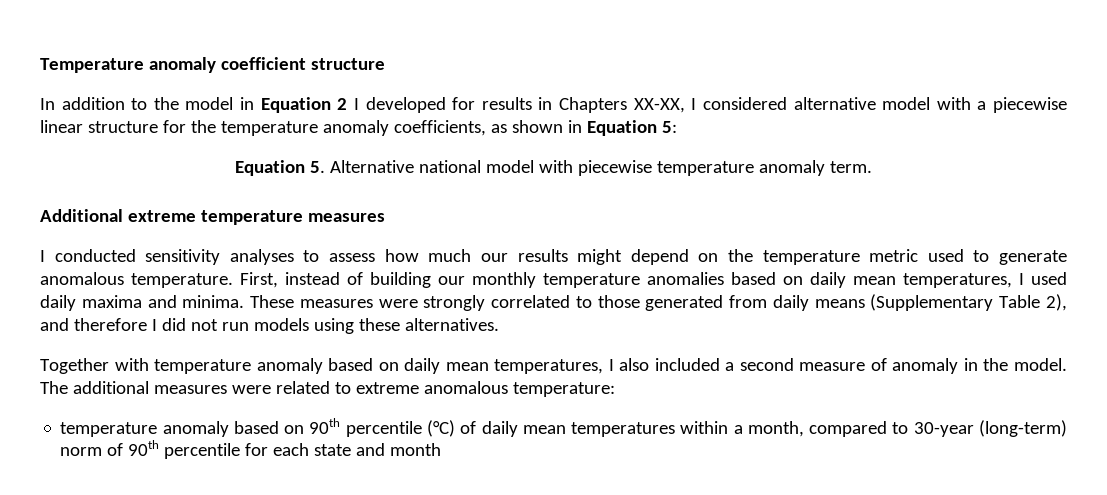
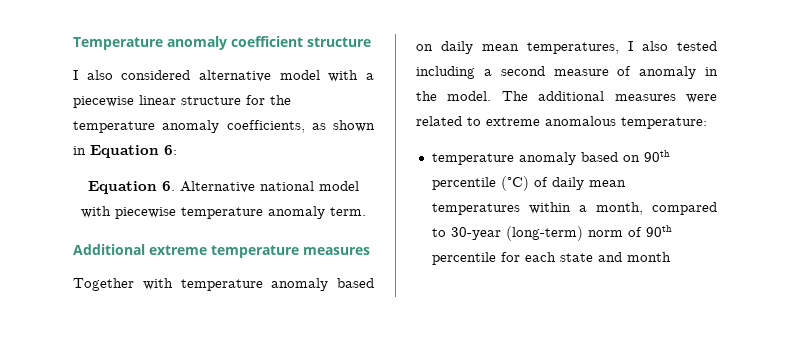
- In addition to the model in Equation 2 I developed for results in Chapters XX-XX, I considered alternative model with a piecewise linear structure for the temperature anomaly coefficients, as shown in Equation 5:
- Equation 5. Alternative national model with piecewise temperature anomaly term.
+ I also considered alternative model with a piecewise linear structure for the temperature anomaly coefficients, as shown in Equation 6:
+ Equation 6. Alternative national model with piecewise temperature anomaly term.
- I conducted sensitivity analyses to assess how much our results might depend on the temperature metric used to generate anomalous temperature. First, instead of building our monthly temperature anomalies based on daily mean temperatures, I used daily maxima and minima. These measures were strongly correlated to those generated from daily means (Supplementary Table 2), and therefore I did not run models using these alternatives.
- Together with temperature anomaly based on daily mean temperatures, I also included a second measure of anomaly in the model.
+ Together with temperature anomaly based on daily mean temperatures, I also tested including a second measure of anomaly in the model.

